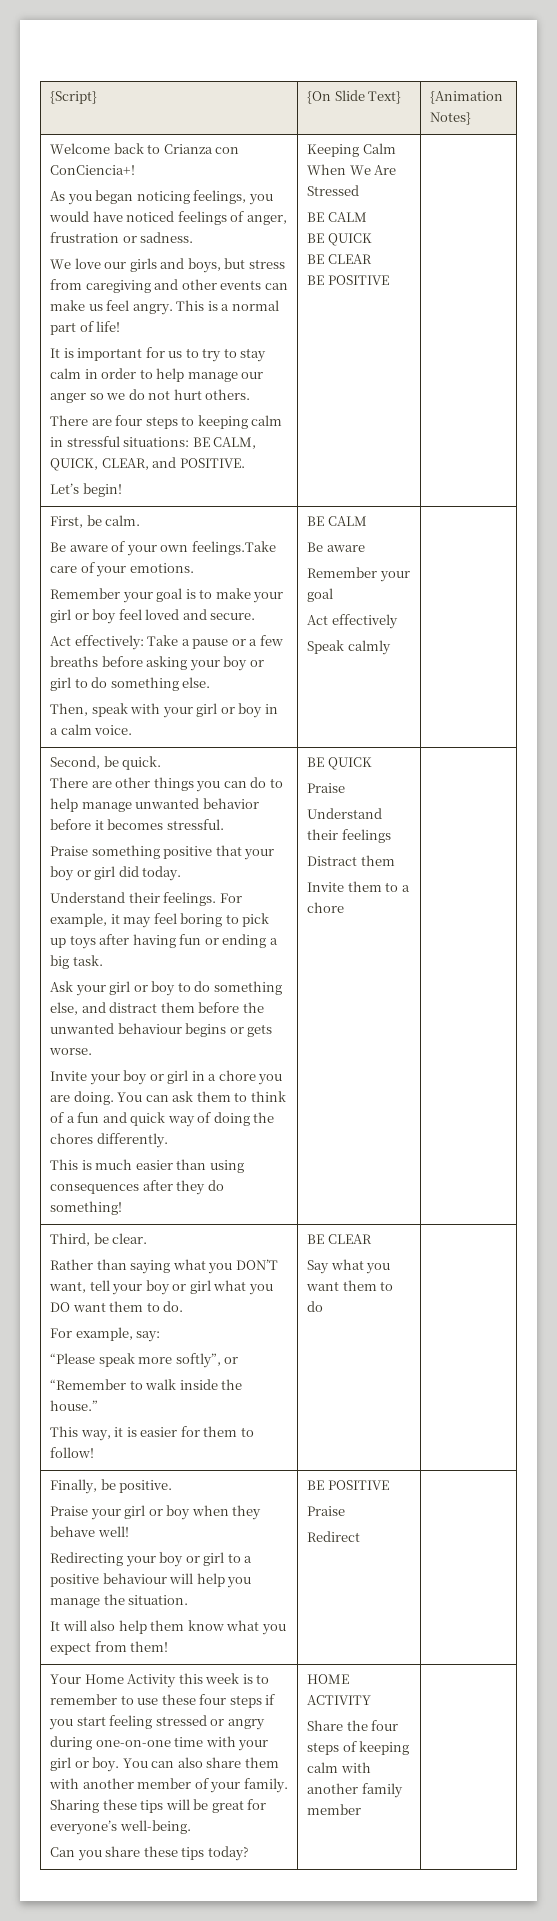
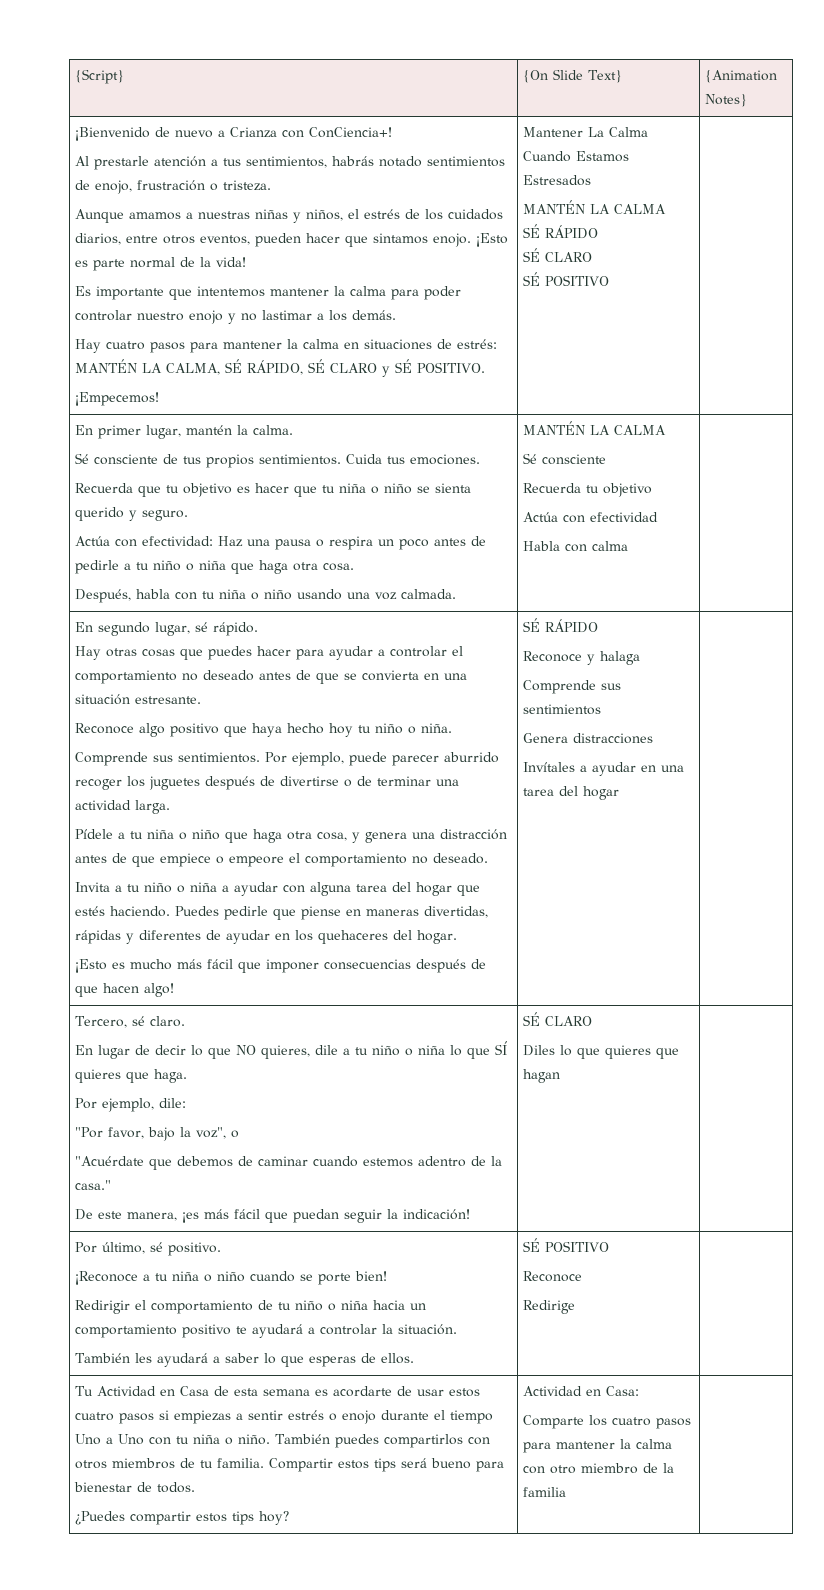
- Welcome back to Crianza con ConCiencia+!
+ ¡Bienvenido de nuevo a Crianza con ConCiencia+!
- As you began noticing feelings, you would have noticed feelings of anger, frustration or sadness.
- We love our girls and boys, but stress from caregiving and other events can make us feel angry. This is a normal part of life!
- It is important for us to try to stay calm in order to help manage our anger so we do not hurt others.
- There are four steps to keeping calm in stressful situations: BE CALM, QUICK, CLEAR, and POSITIVE.
- Let’s begin! | Keeping Calm When We Are Stressed
- BE CALM
- BE QUICK
- BE CLEAR
- BE POSITIVE |
- First, be calm.
- Be aware of your own feelings.Take care of your emotions.
- Remember your goal is to make your girl or boy feel loved and secure.
- Act effectively: Take a pause or a few breaths before asking your boy or girl to do something else.
- Then, speak with your girl or boy in a calm voice. | BE CALM
- Be aware
- Remember your goal
- Act effectively
- Speak calmly |
- Second, be quick.
- There are other things you can do to help manage unwanted behavior before it becomes stressful.
- Praise something positive that your boy or girl did today.
- Understand their feelings. For example, it may feel boring to pick up toys after having fun or ending a big task.
- Ask your girl or boy to do something else, and distract them before the unwanted behaviour begins or gets worse.
- Invite your boy or girl in a chore you are doing. You can ask them to think of a fun and quick way of doing the chores differently.
- This is much easier than using consequences after they do something! | BE QUICK
- Praise
- Understand their feelings
- Distract them
- Invite them to a chore |
- Third, be clear.
- Rather than saying what you DON’T want, tell your boy or girl what you DO want them to do.
- For example, say:
- “Please speak more softly”, or
- “Remember to walk inside the house.”
- This way, it is easier for them to follow! | BE CLEAR
- Say what you want them to do |
- Finally, be positive.
- Praise your girl or boy when they behave well!
- Redirecting your boy or girl to a positive behaviour will help you manage the situation.
- It will also help them know what you expect from them! | BE POSITIVE
- Praise
- Redirect |
- Your Home Activity this week is to remember to use these four steps if you start feeling stressed or angry during one-on-one time with your girl or boy. You can also share them with another member of your family. Sharing these tips will be great for everyone’s well-being.
- Can you share these tips today? | HOME ACTIVITY
- Share the four steps of keeping calm with another family member
+ Al prestarle atención a tus sentimientos, habrás notado sentimientos de enojo, frustración o tristeza.
+ Aunque amamos a nuestras niñas y niños, el estrés de los cuidados diarios, entre otros eventos, pueden hacer que sintamos enojo. ¡Esto es parte normal de la vida!
+ Es importante que intentemos mantener la calma para poder controlar nuestro enojo y no lastimar a los demás.
+ Hay cuatro pasos para mantener la calma en situaciones de estrés: MANTÉN LA CALMA, SÉ RÁPIDO, SÉ CLARO y SÉ POSITIVO.
+ ¡Empecemos! | Mantener La Calma Cuando Estamos Estresados
+ MANTÉN LA CALMA
+ SÉ RÁPIDO
+ SÉ CLARO
+ SÉ POSITIVO |
+ En primer lugar, mantén la calma.
+ Sé consciente de tus propios sentimientos. Cuida tus emociones.
+ Recuerda que tu objetivo es hacer que tu niña o niño se sienta querido y seguro.
+ Actúa con efectividad: Haz una pausa o respira un poco antes de pedirle a tu niño o niña que haga otra cosa.
+ Después, habla con tu niña o niño usando una voz calmada. | MANTÉN LA CALMA
+ Sé consciente
+ Recuerda tu objetivo
+ Actúa con efectividad
+ Habla con calma |
+ En segundo lugar, sé rápido.
+ Hay otras cosas que puedes hacer para ayudar a controlar el comportamiento no deseado antes de que se convierta en una situación estresante.
+ Reconoce algo positivo que haya hecho hoy tu niño o niña.
+ Comprende sus sentimientos. Por ejemplo, puede parecer aburrido recoger los juguetes después de divertirse o de terminar una actividad larga.
+ Pídele a tu niña o niño que haga otra cosa, y genera una distracción antes de que empiece o empeore el comportamiento no deseado.
+ Invita a tu niño o niña a ayudar con alguna tarea del hogar que estés haciendo. Puedes pedirle que piense en maneras divertidas, rápidas y diferentes de ayudar en los quehaceres del hogar.
+ ¡Esto es mucho más fácil que imponer consecuencias después de que hacen algo! | SÉ RÁPIDO
+ Reconoce y halaga
+ Comprende sus sentimientos
+ Genera distracciones
+ Invítales a ayudar en una tarea del hogar |
+ Tercero, sé claro.
+ En lugar de decir lo que NO quieres, dile a tu niño o niña lo que SÍ quieres que haga.
+ Por ejemplo, dile:
+ "Por favor, bajo la voz", o
+ "Acuérdate que debemos de caminar cuando estemos adentro de la casa."
+ De este manera, ¡es más fácil que puedan seguir la indicación! | SÉ CLARO
+ Diles lo que quieres que hagan |
+ Por último, sé positivo.
+ ¡Reconoce a tu niña o niño cuando se porte bien!
+ Redirigir el comportamiento de tu niño o niña hacia un comportamiento positivo te ayudará a controlar la situación.
+ También les ayudará a saber lo que esperas de ellos. | SÉ POSITIVO
+ Reconoce
+ Redirige |
+ Tu Actividad en Casa de esta semana es acordarte de usar estos cuatro pasos si empiezas a sentir estrés o enojo durante el tiempo Uno a Uno con tu niña o niño. También puedes compartirlos con otros miembros de tu familia. Compartir estos tips será bueno para bienestar de todos.
+ ¿Puedes compartir estos tips hoy? | Actividad en Casa:
+ Comparte los cuatro pasos para mantener la calma con otro miembro de la familia

